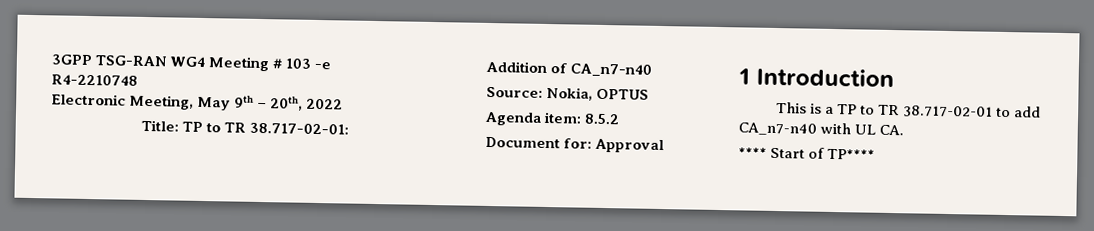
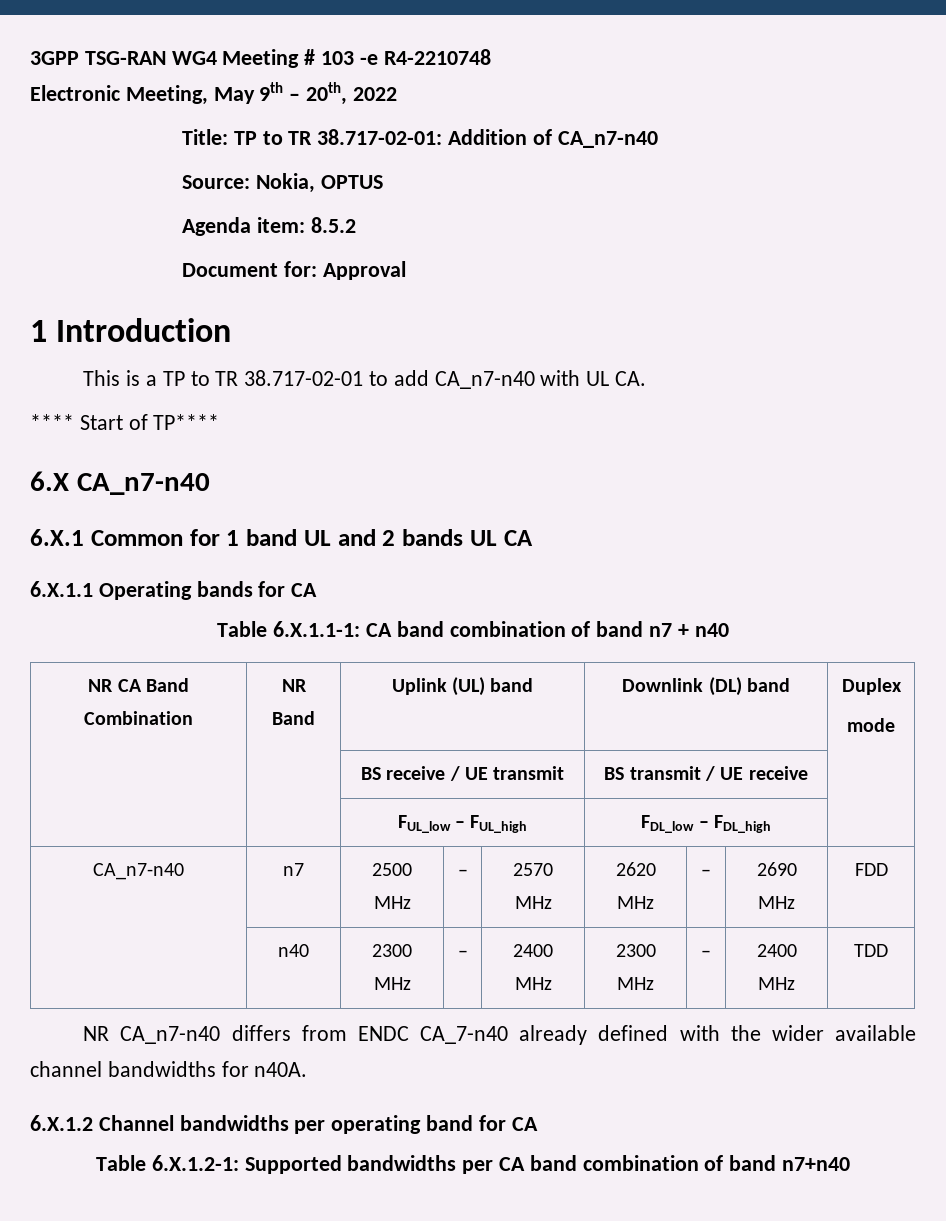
+ 6.X CA_n7-n40
+ 6.X.1 Common for 1 band UL and 2 bands UL CA
+ 6.X.1.1 Operating bands for CA
+ Table 6.X.1.1-1: CA band combination of band n7 + n40
+ NR CA Band Combination | NR Band | Uplink (UL) band | Downlink (DL) band | Duplex
+ mode
+ | | BS receive / UE transmit | BS transmit / UE receive |
+ | | FUL_low – FUL_high | FDL_low – FDL_high |
+ CA_n7-n40 | n7 | 2500 MHz | – | 2570 MHz | 2620 MHz | – | 2690 MHz | FDD
+ | n40 | 2300 MHz | – | 2400 MHz | 2300 MHz | – | 2400 MHz | TDD
+ NR CA_n7-n40 differs from ENDC CA_7-n40 already defined with the wider available channel bandwidths for n40A.
+ 6.X.1.2 Channel bandwidths per operating band for CA
+ Table 6.X.1.2-1: Supported bandwidths per CA band combination of band n7+n40

